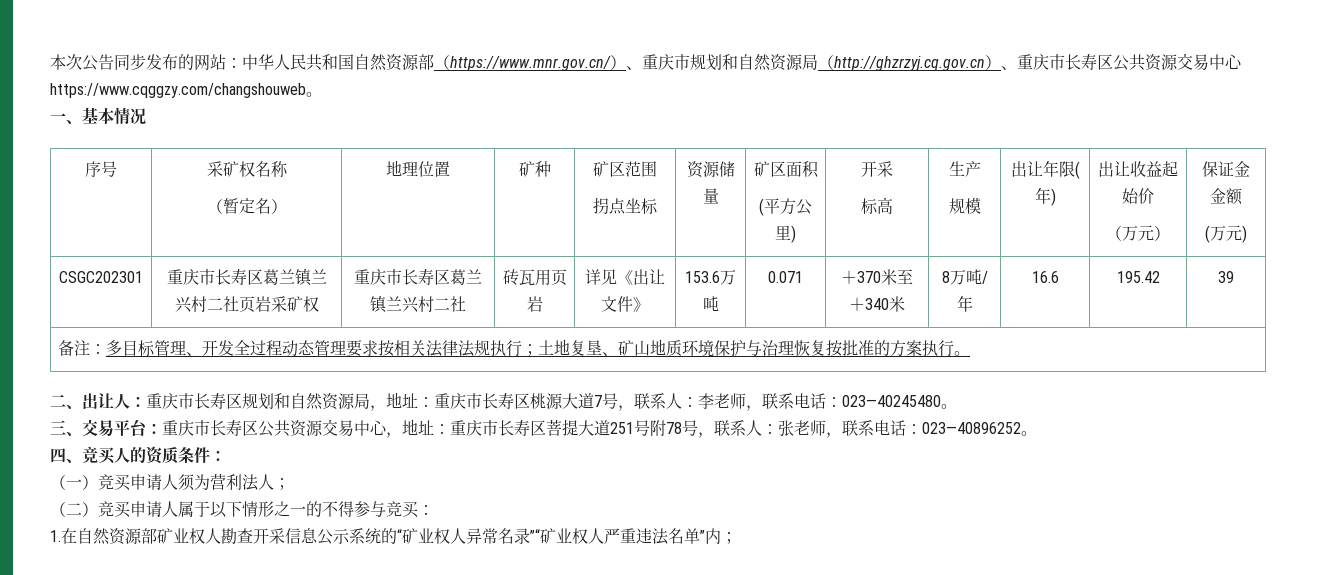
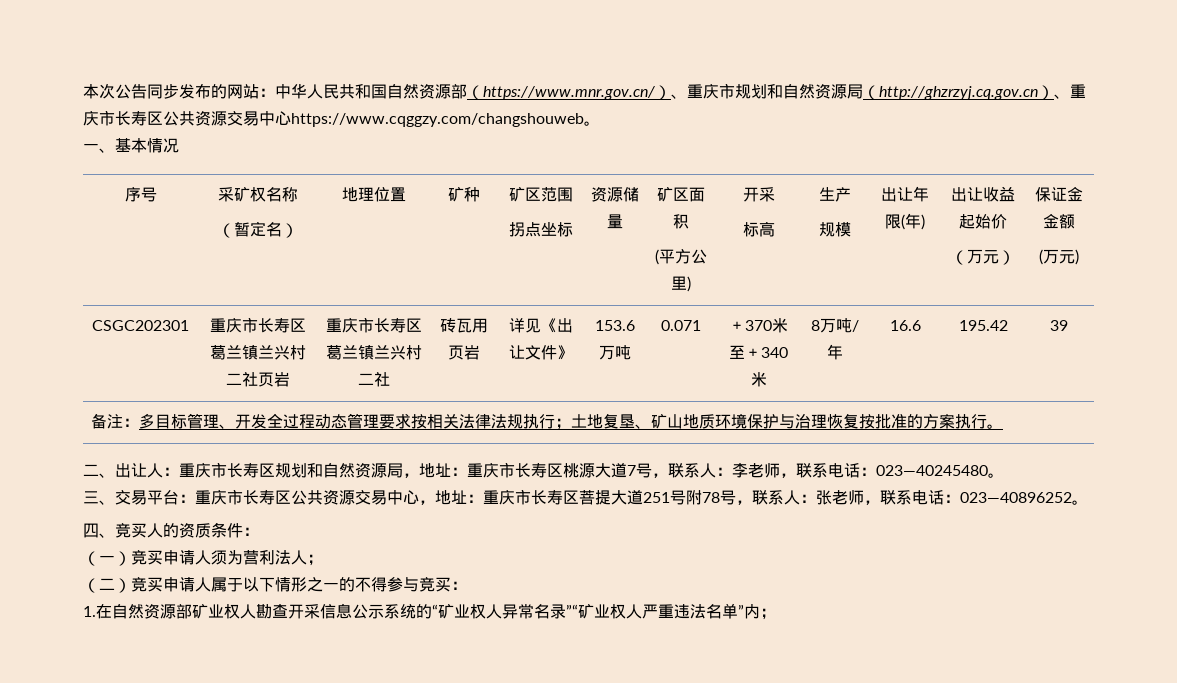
- CSGC202301 | 重庆市长寿区葛兰镇兰兴村二社页岩采矿权 | 重庆市长寿区葛兰镇兰兴村二社 | 砖瓦用页岩 | 详见《出让文件》 | 153.6万吨 | 0.071 | ＋370米至＋340米 | 8万吨/年 | 16.6 | 195.42 | 39
+ CSGC202301 | 重庆市长寿区葛兰镇兰兴村二社页岩 | 重庆市长寿区葛兰镇兰兴村二社 | 砖瓦用页岩 | 详见《出让文件》 | 153.6万吨 | 0.071 | ＋370米至＋340米 | 8万吨/年 | 16.6 | 195.42 | 39

